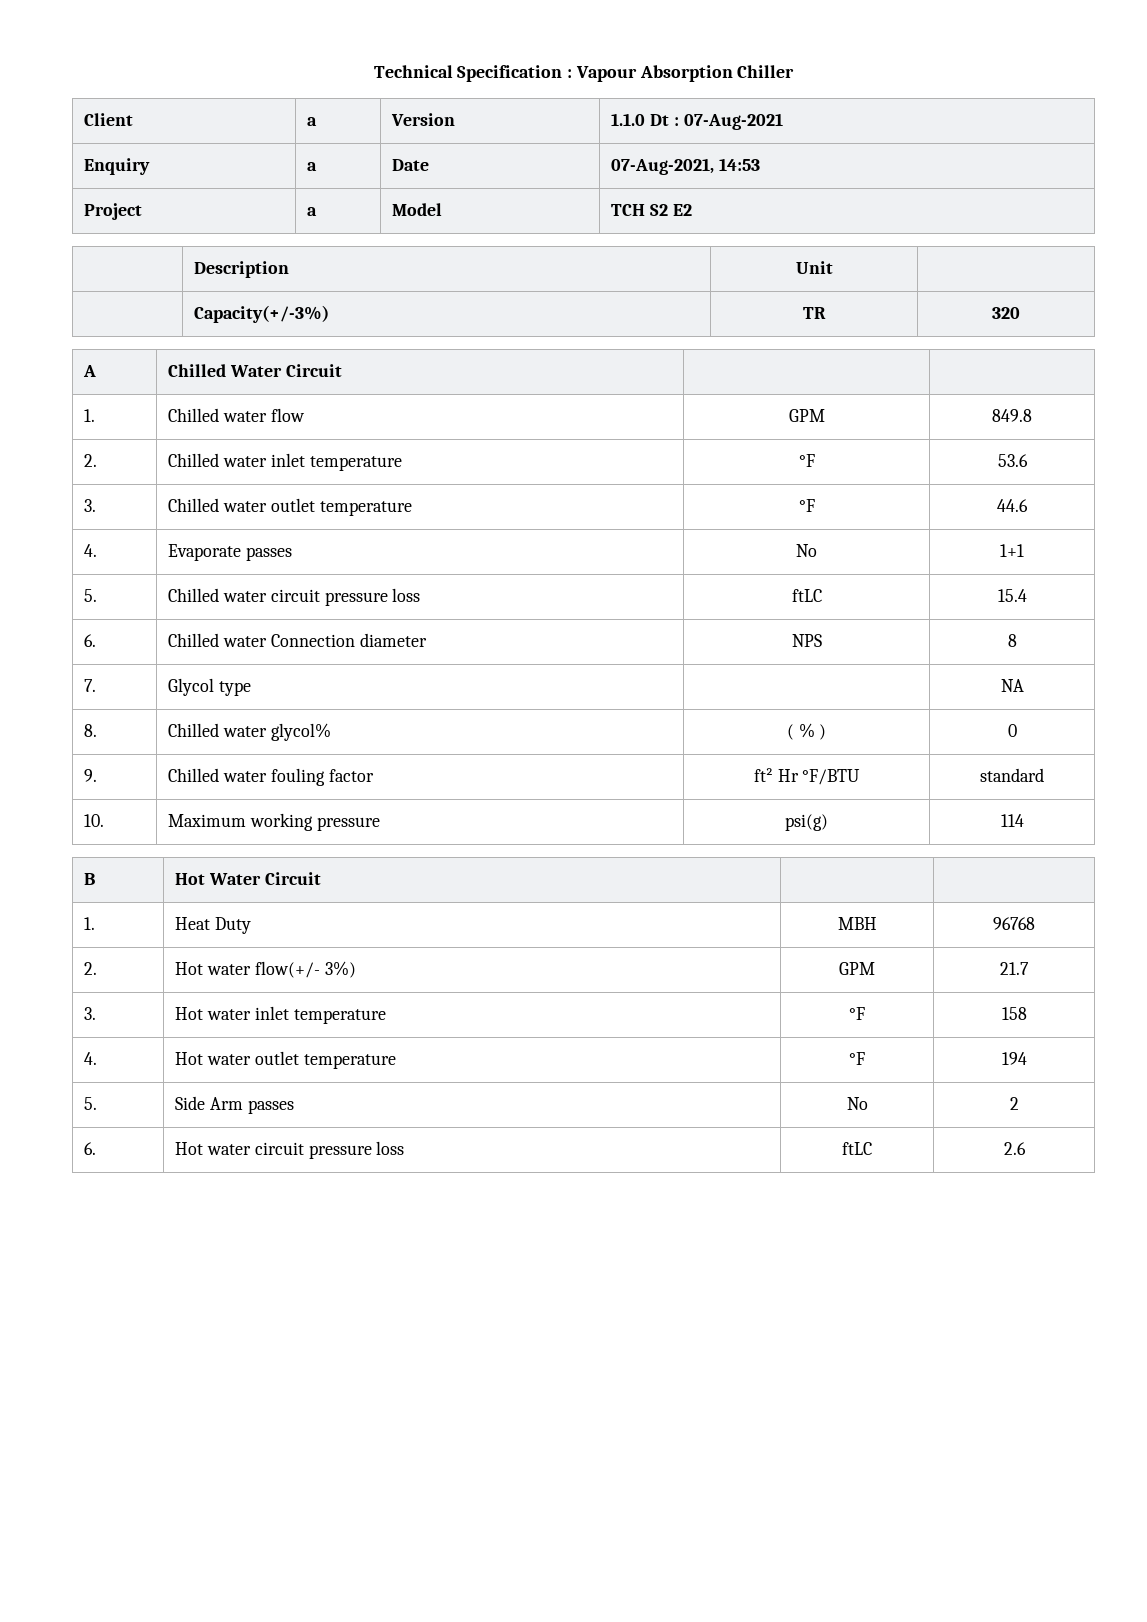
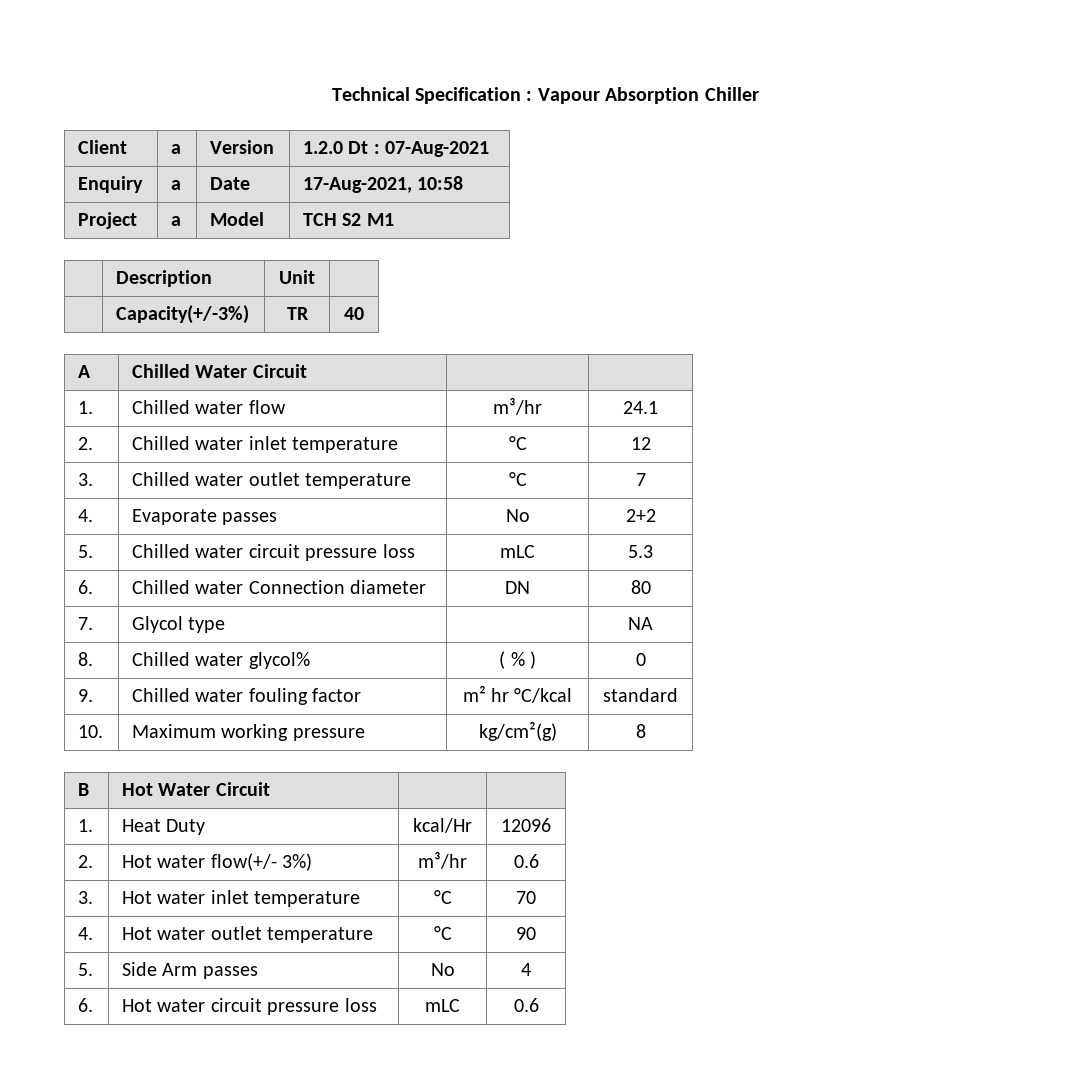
- Client | a | Version | 1.1.0 Dt : 07-Aug-2021
+ Client | a | Version | 1.2.0 Dt : 07-Aug-2021
- Enquiry | a | Date | 07-Aug-2021, 14:53
+ Enquiry | a | Date | 17-Aug-2021, 10:58
- Project | a | Model | TCH S2 E2
+ Project | a | Model | TCH S2 M1
- | Capacity(+/-3%) | TR | 320
+ | Capacity(+/-3%) | TR | 40
- 1. | Chilled water flow | GPM | 849.8
+ 1. | Chilled water flow | m³/hr | 24.1
- 2. | Chilled water inlet temperature | °F | 53.6
+ 2. | Chilled water inlet temperature | °C | 12
- 3. | Chilled water outlet temperature | °F | 44.6
+ 3. | Chilled water outlet temperature | °C | 7
- 4. | Evaporate passes | No | 1+1
+ 4. | Evaporate passes | No | 2+2
- 5. | Chilled water circuit pressure loss | ftLC | 15.4
+ 5. | Chilled water circuit pressure loss | mLC | 5.3
- 6. | Chilled water Connection diameter | NPS | 8
+ 6. | Chilled water Connection diameter | DN | 80
- 9. | Chilled water fouling factor | ft² Hr °F/BTU | standard
+ 9. | Chilled water fouling factor | m² hr °C/kcal | standard
- 10. | Maximum working pressure | psi(g) | 114
+ 10. | Maximum working pressure | kg/cm²(g) | 8
- 1. | Heat Duty | MBH | 96768
+ 1. | Heat Duty | kcal/Hr | 12096
- 2. | Hot water flow(+/- 3%) | GPM | 21.7
+ 2. | Hot water flow(+/- 3%) | m³/hr | 0.6
- 3. | Hot water inlet temperature | °F | 158
+ 3. | Hot water inlet temperature | °C | 70
- 4. | Hot water outlet temperature | °F | 194
+ 4. | Hot water outlet temperature | °C | 90
- 5. | Side Arm passes | No | 2
+ 5. | Side Arm passes | No | 4
- 6. | Hot water circuit pressure loss | ftLC | 2.6
+ 6. | Hot water circuit pressure loss | mLC | 0.6

